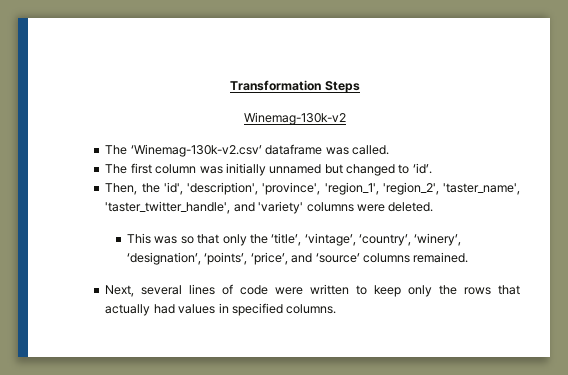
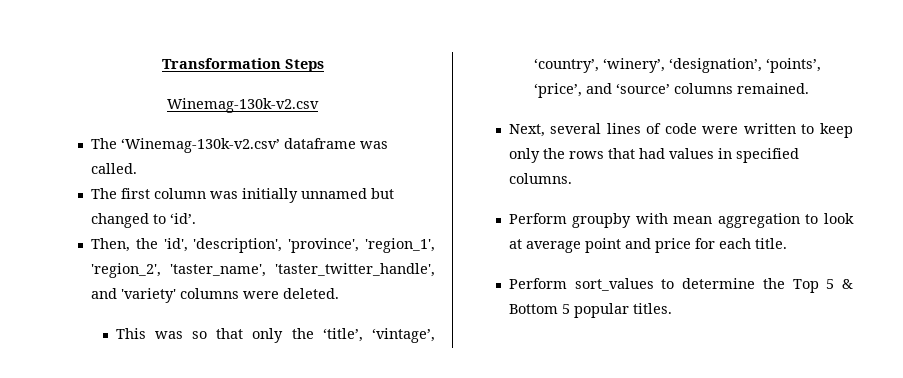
- Winemag-130k-v2
+ Winemag-130k-v2.csv
- Next, several lines of code were written to keep only the rows that actually had values in specified columns.
+ Next, several lines of code were written to keep only the rows that had values in specified columns.
+ Perform groupby with mean aggregation to look at average point and price for each title.
+ Perform sort_values to determine the Top 5 & Bottom 5 popular titles.

